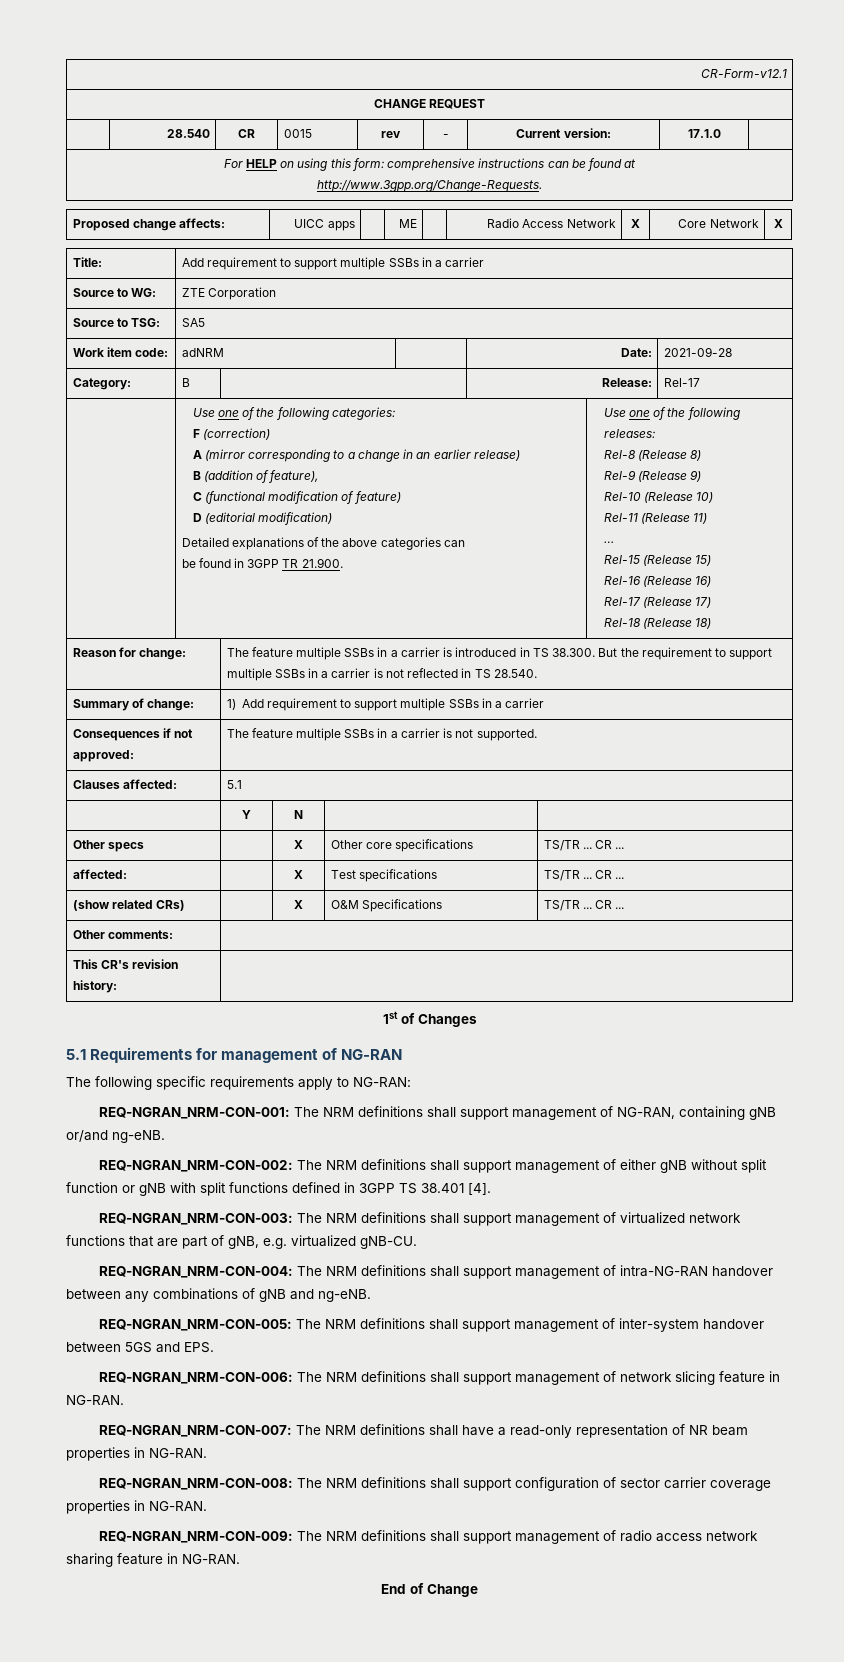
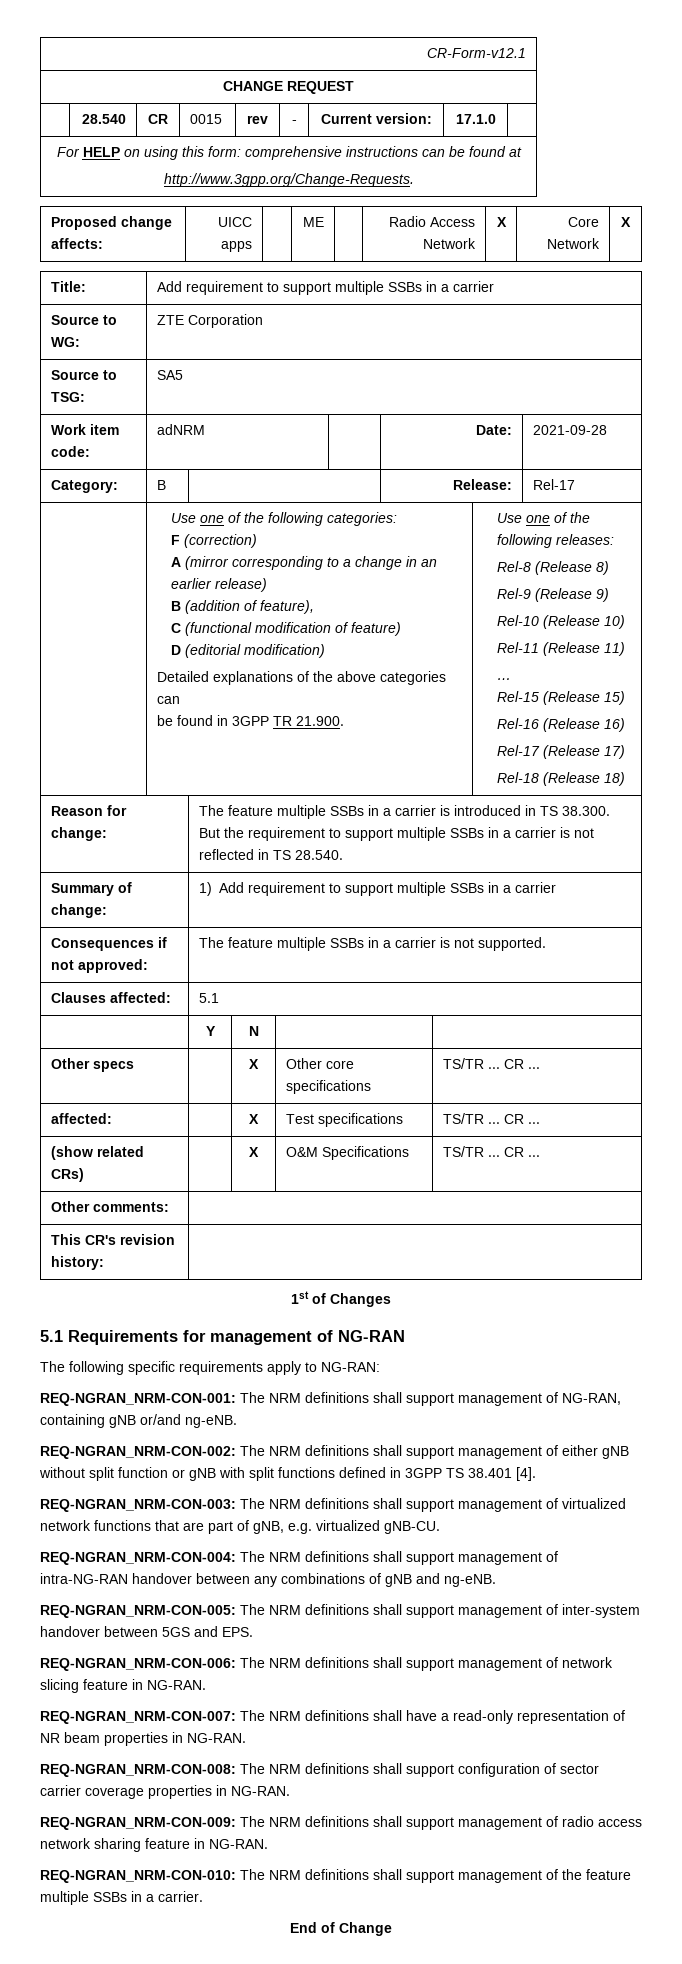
+ REQ-NGRAN_NRM-CON-010: The NRM definitions shall support management of the feature multiple SSBs in a carrier.

